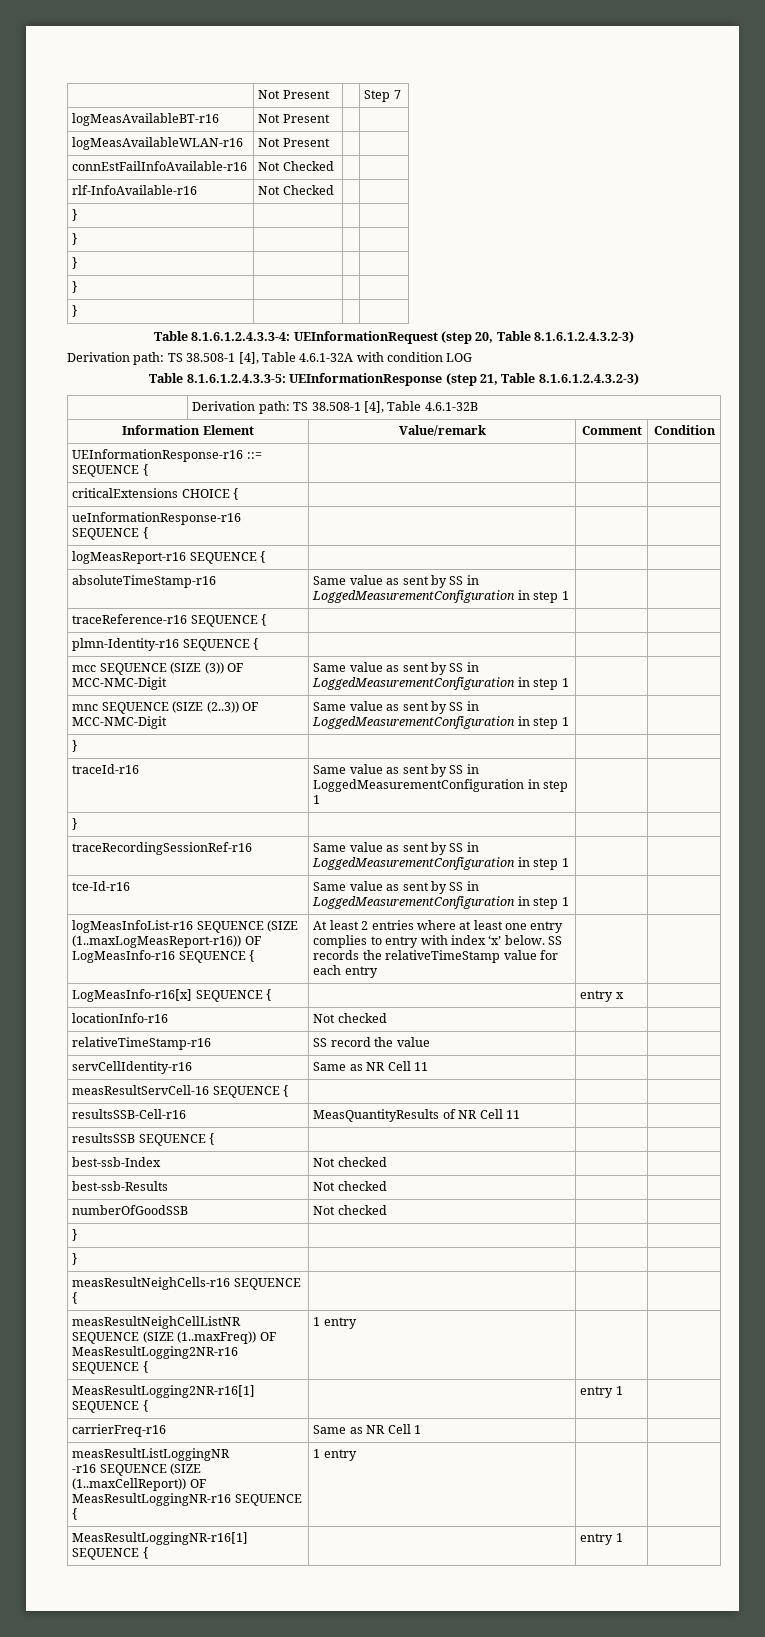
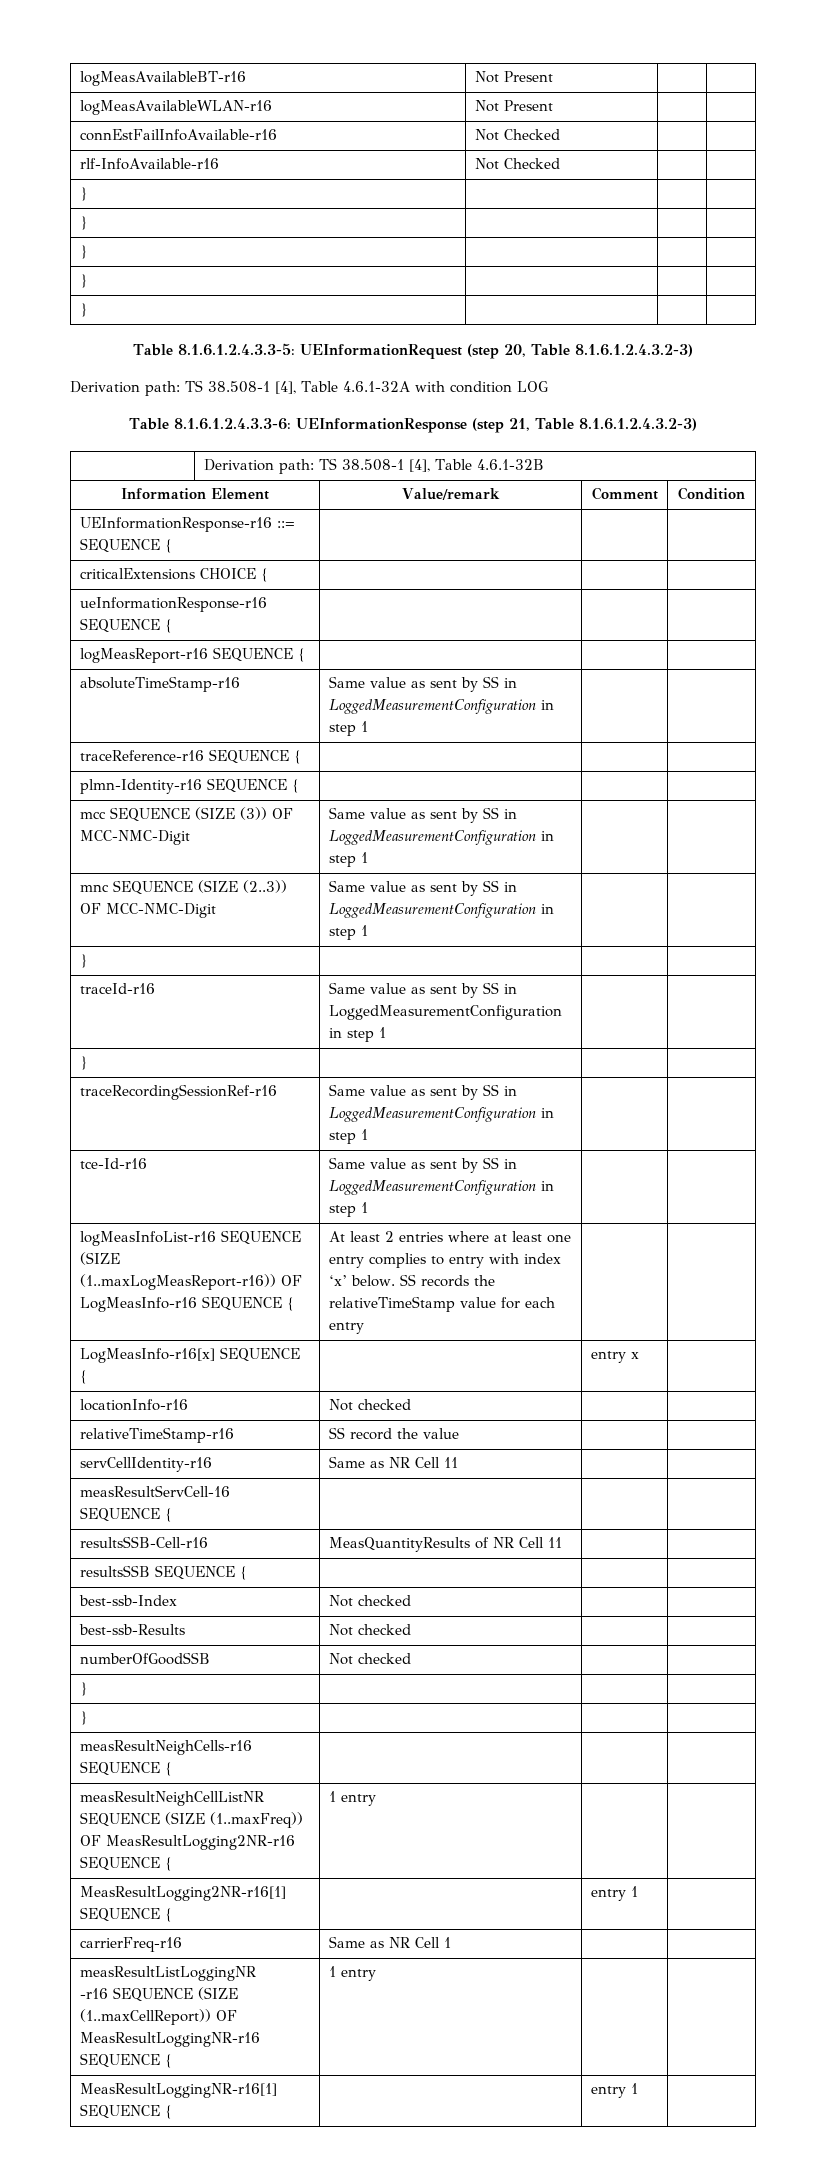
- | Not Present | | Step 7
- Table 8.1.6.1.2.4.3.3-4: UEInformationRequest (step 20, Table 8.1.6.1.2.4.3.2-3)
+ Table 8.1.6.1.2.4.3.3-5: UEInformationRequest (step 20, Table 8.1.6.1.2.4.3.2-3)
- Table 8.1.6.1.2.4.3.3-5: UEInformationResponse (step 21, Table 8.1.6.1.2.4.3.2-3)
+ Table 8.1.6.1.2.4.3.3-6: UEInformationResponse (step 21, Table 8.1.6.1.2.4.3.2-3)

